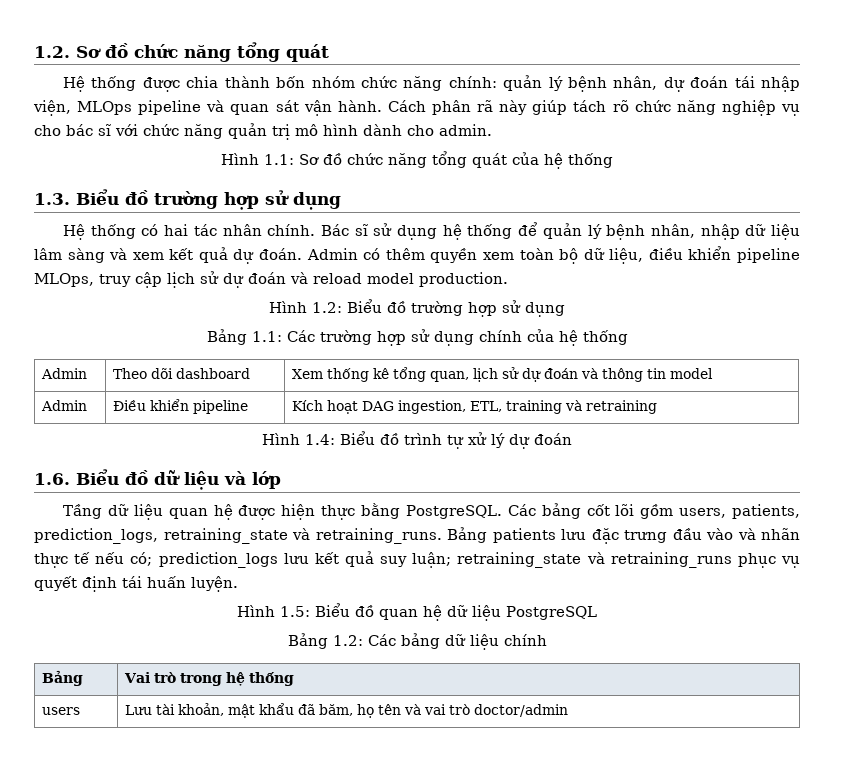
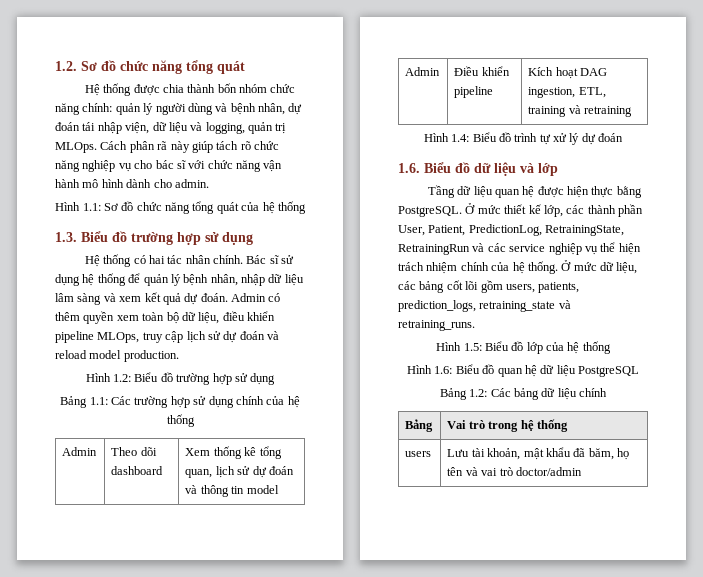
- Hệ thống được chia thành bốn nhóm chức năng chính: quản lý bệnh nhân, dự đoán tái nhập viện, MLOps pipeline và quan sát vận hành.
+ Hệ thống được chia thành bốn nhóm chức năng chính: quản lý người dùng và bệnh nhân, dự đoán tái nhập viện, dữ liệu và logging, quản trị MLOps.
- Cách phân rã này giúp tách rõ chức năng nghiệp vụ cho bác sĩ với chức năng quản trị mô hình dành cho admin.
+ Cách phân rã này giúp tách rõ chức năng nghiệp vụ cho bác sĩ với chức năng vận hành mô hình dành cho admin.
- Các bảng cốt lõi gồm users, patients, prediction_logs, retraining_state và retraining_runs. Bảng patients lưu đặc trưng đầu vào và nhãn thực tế nếu có; prediction_logs lưu kết quả suy luận; retraining_state và retraining_runs phục vụ quyết định tái huấn luyện.
- Hình 1.5: Biểu đồ quan hệ dữ liệu PostgreSQL
+ Ở mức thiết kế lớp, các thành phần User, Patient, PredictionLog, RetrainingState, RetrainingRun và các service nghiệp vụ thể hiện trách nhiệm chính của hệ thống. Ở mức dữ liệu, các bảng cốt lõi gồm users, patients, prediction_logs, retraining_state và retraining_runs.
+ Hình 1.5: Biểu đồ lớp của hệ thống
+ Hình 1.6: Biểu đồ quan hệ dữ liệu PostgreSQL

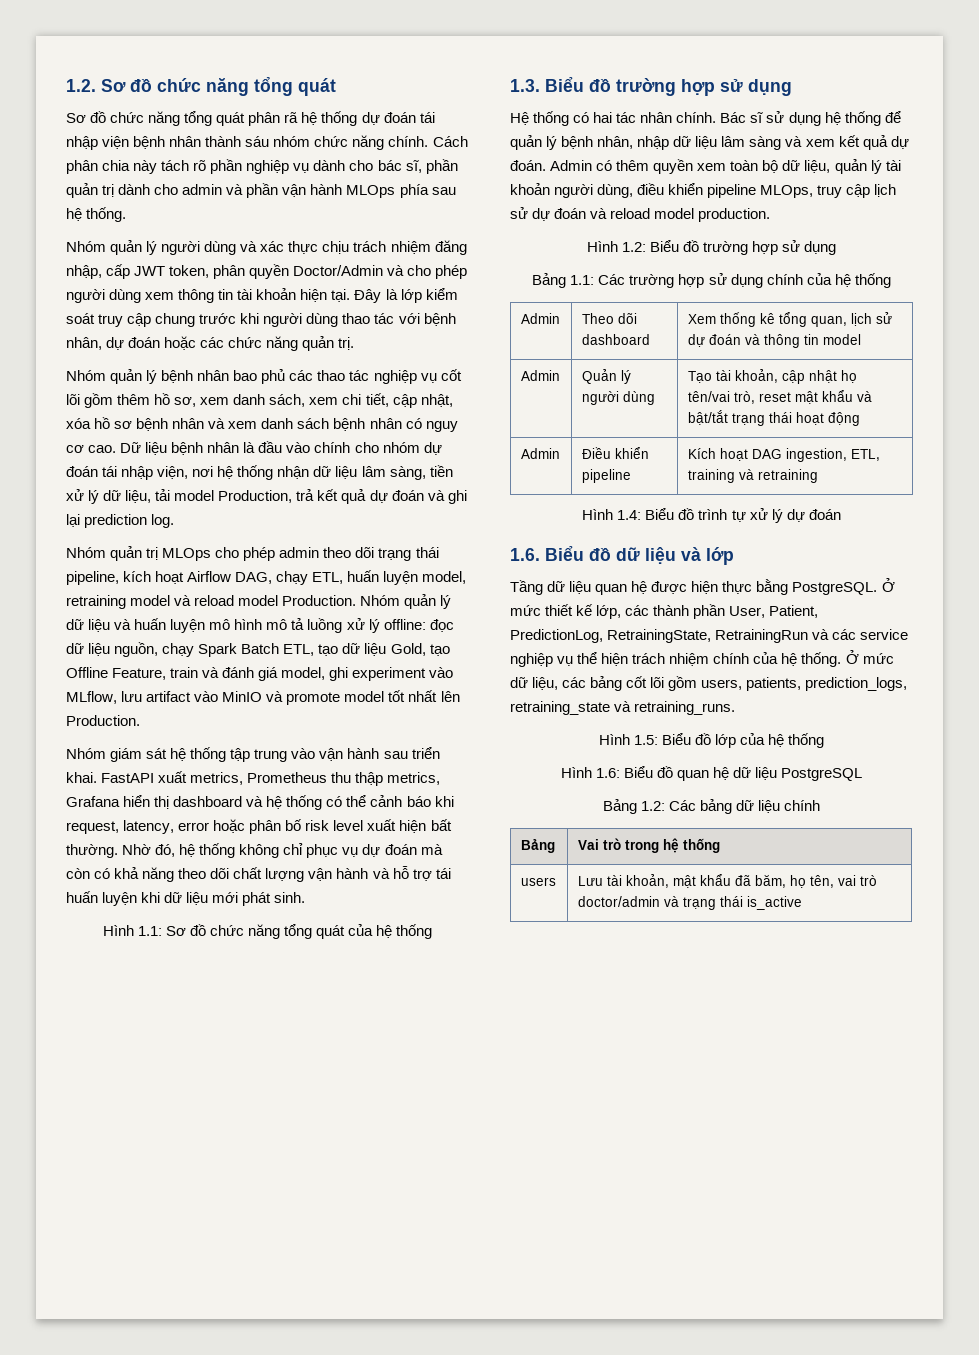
- Hệ thống được chia thành bốn nhóm chức năng chính: quản lý người dùng và bệnh nhân, dự đoán tái nhập viện, dữ liệu và logging, quản trị MLOps. Cách phân rã này giúp tách rõ chức năng nghiệp vụ cho bác sĩ với chức năng vận hành mô hình dành cho admin.
+ Sơ đồ chức năng tổng quát phân rã hệ thống dự đoán tái nhập viện bệnh nhân thành sáu nhóm chức năng chính. Cách phân chia này tách rõ phần nghiệp vụ dành cho bác sĩ, phần quản trị dành cho admin và phần vận hành MLOps phía sau hệ thống.
+ Nhóm quản lý người dùng và xác thực chịu trách nhiệm đăng nhập, cấp JWT token, phân quyền Doctor/Admin và cho phép người dùng xem thông tin tài khoản hiện tại. Đây là lớp kiểm soát truy cập chung trước khi người dùng thao tác với bệnh nhân, dự đoán hoặc các chức năng quản trị.
+ Nhóm quản lý bệnh nhân bao phủ các thao tác nghiệp vụ cốt lõi gồm thêm hồ sơ, xem danh sách, xem chi tiết, cập nhật, xóa hồ sơ bệnh nhân và xem danh sách bệnh nhân có nguy cơ cao. Dữ liệu bệnh nhân là đầu vào chính cho nhóm dự đoán tái nhập viện, nơi hệ thống nhận dữ liệu lâm sàng, tiền xử lý dữ liệu, tải model Production, trả kết quả dự đoán và ghi lại prediction log.
+ Nhóm quản trị MLOps cho phép admin theo dõi trạng thái pipeline, kích hoạt Airflow DAG, chạy ETL, huấn luyện model, retraining model và reload model Production. Nhóm quản lý dữ liệu và huấn luyện mô hình mô tả luồng xử lý offline: đọc dữ liệu nguồn, chạy Spark Batch ETL, tạo dữ liệu Gold, tạo Offline Feature, train và đánh giá model, ghi experiment vào MLflow, lưu artifact vào MinIO và promote model tốt nhất lên Production.
+ Nhóm giám sát hệ thống tập trung vào vận hành sau triển khai. FastAPI xuất metrics, Prometheus thu thập metrics, Grafana hiển thị dashboard và hệ thống có thể cảnh báo khi request, latency, error hoặc phân bố risk level xuất hiện bất thường. Nhờ đó, hệ thống không chỉ phục vụ dự đoán mà còn có khả năng theo dõi chất lượng vận hành và hỗ trợ tái huấn luyện khi dữ liệu mới phát sinh.
- Admin có thêm quyền xem toàn bộ dữ liệu, điều khiển pipeline MLOps, truy cập lịch sử dự đoán và reload model production.
+ Admin có thêm quyền xem toàn bộ dữ liệu, quản lý tài khoản người dùng, điều khiển pipeline MLOps, truy cập lịch sử dự đoán và reload model production.
+ Admin | Quản lý người dùng | Tạo tài khoản, cập nhật họ tên/vai trò, reset mật khẩu và bật/tắt trạng thái hoạt động
- users | Lưu tài khoản, mật khẩu đã băm, họ tên và vai trò doctor/admin
+ users | Lưu tài khoản, mật khẩu đã băm, họ tên, vai trò doctor/admin và trạng thái is_active

